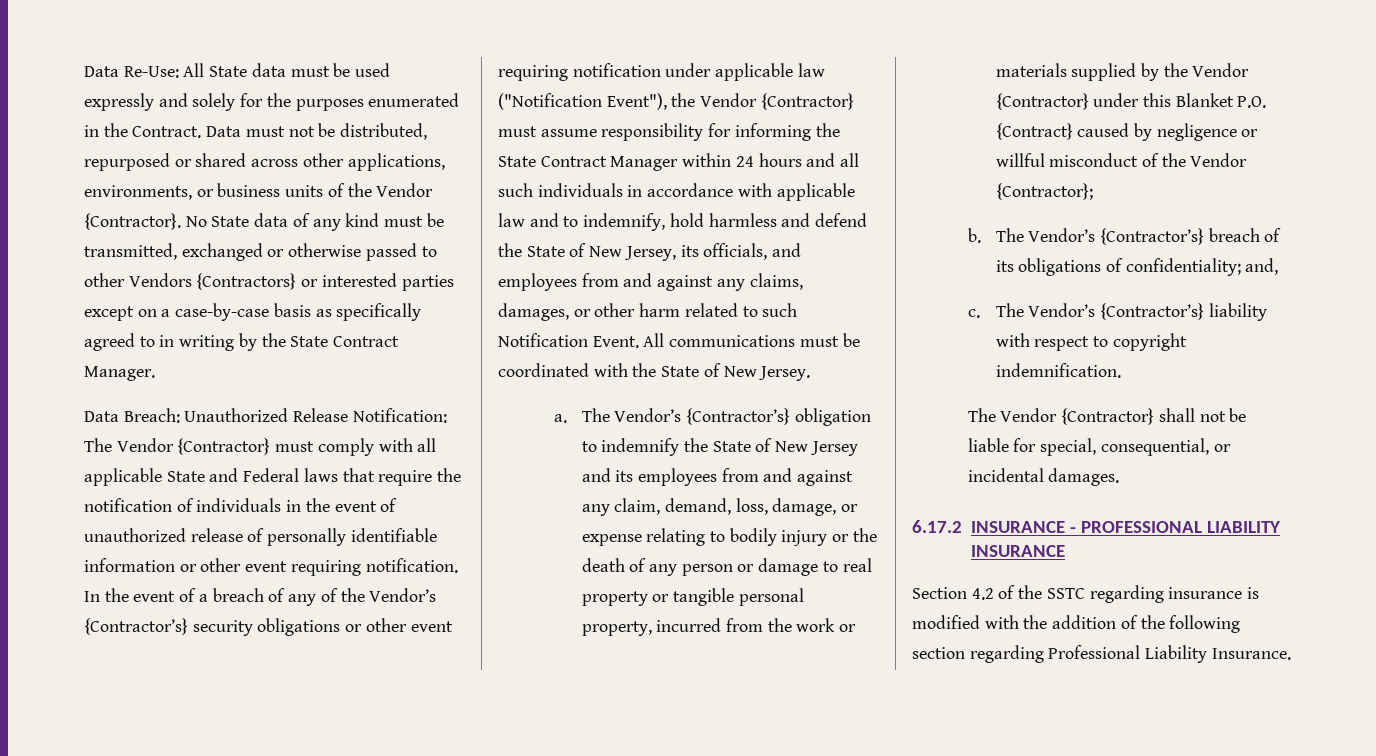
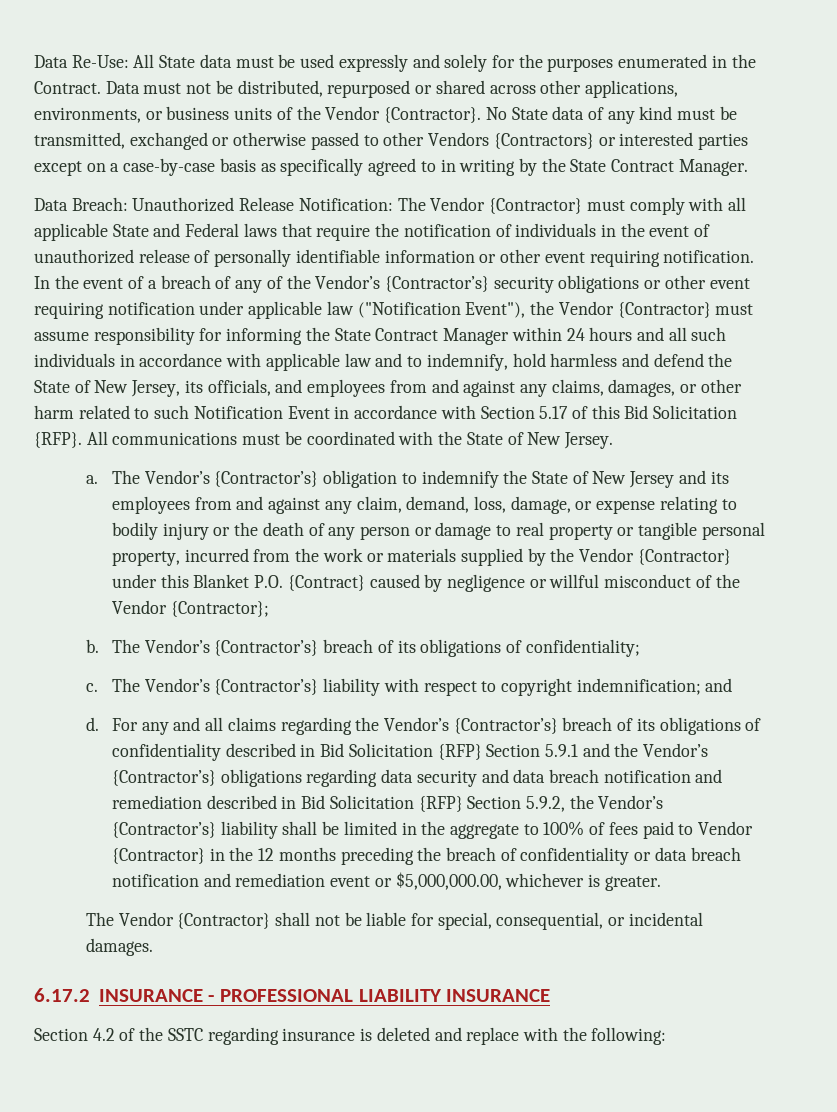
- In the event of a breach of any of the Vendor’s {Contractor’s} security obligations or other event requiring notification under applicable law ("Notification Event"), the Vendor {Contractor} must assume responsibility for informing the State Contract Manager within 24 hours and all such individuals in accordance with applicable law and to indemnify, hold harmless and defend the State of New Jersey, its officials, and employees from and against any claims, damages, or other harm related to such Notification Event.
+ In the event of a breach of any of the Vendor’s {Contractor’s} security obligations or other event requiring notification under applicable law ("Notification Event"), the Vendor {Contractor} must assume responsibility for informing the State Contract Manager within 24 hours and all such individuals in accordance with applicable law and to indemnify, hold harmless and defend the State of New Jersey, its officials, and employees from and against any claims, damages, or other harm related to such Notification Event in accordance with Section 5.17 of this Bid Solicitation {RFP}.
- The Vendor’s {Contractor’s} breach of its obligations of confidentiality; and,
+ The Vendor’s {Contractor’s} breach of its obligations of confidentiality;
- The Vendor’s {Contractor’s} liability with respect to copyright indemnification.
+ The Vendor’s {Contractor’s} liability with respect to copyright indemnification; and
+ d. For any and all claims regarding the Vendor’s {Contractor’s} breach of its obligations of confidentiality described in Bid Solicitation {RFP} Section 5.9.1 and the Vendor’s {Contractor’s} obligations regarding data security and data breach notification and remediation described in Bid Solicitation {RFP} Section 5.9.2, the Vendor’s {Contractor’s} liability shall be limited in the aggregate to 100% of fees paid to Vendor {Contractor} in the 12 months preceding the breach of confidentiality or data breach notification and remediation event or $5,000,000.00, whichever is greater.
- Section 4.2 of the SSTC regarding insurance is modified with the addition of the following section regarding Professional Liability Insurance.
+ Section 4.2 of the SSTC regarding insurance is deleted and replace with the following:

